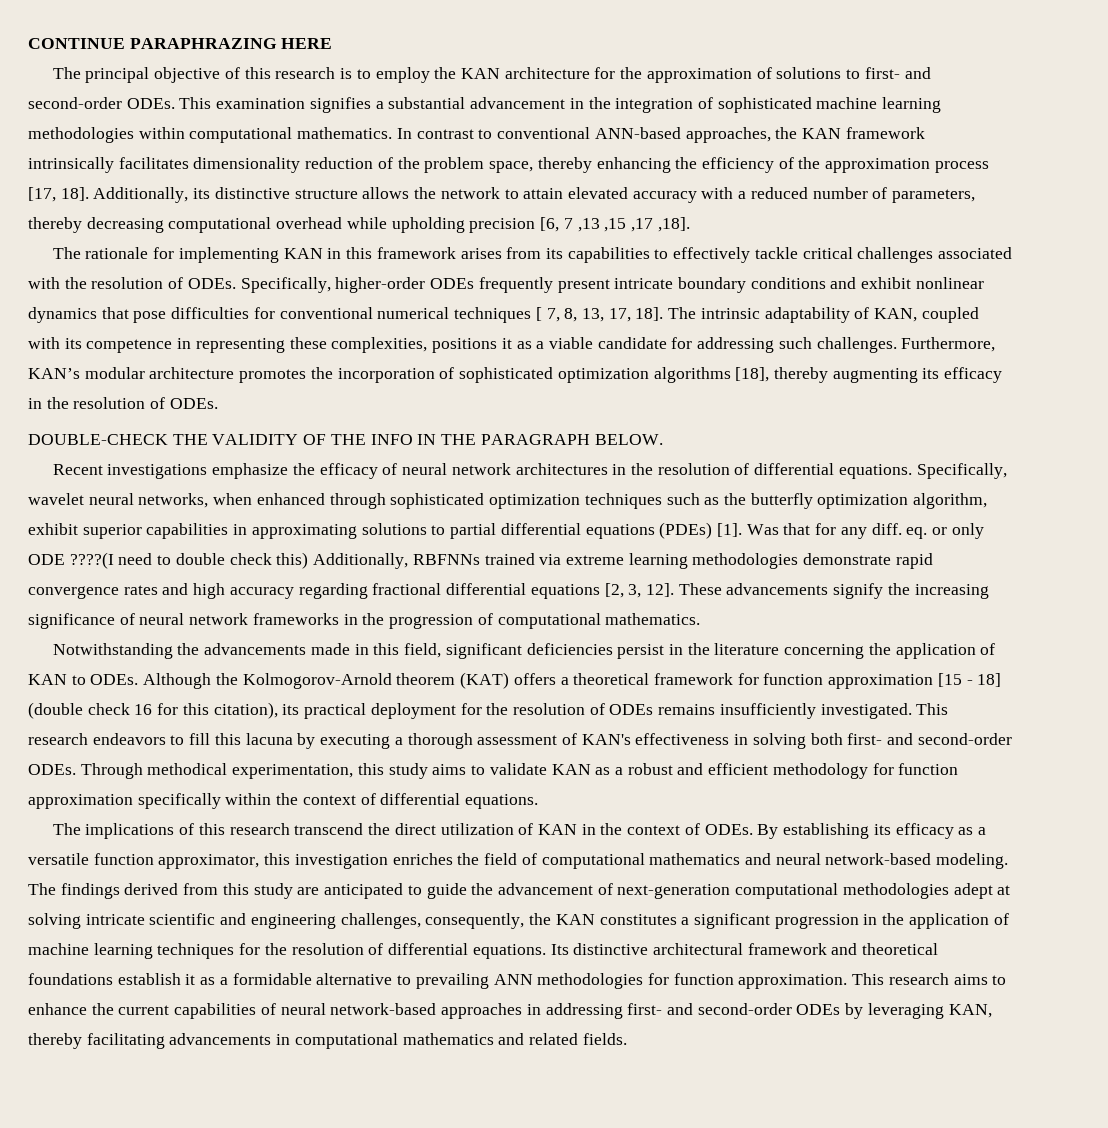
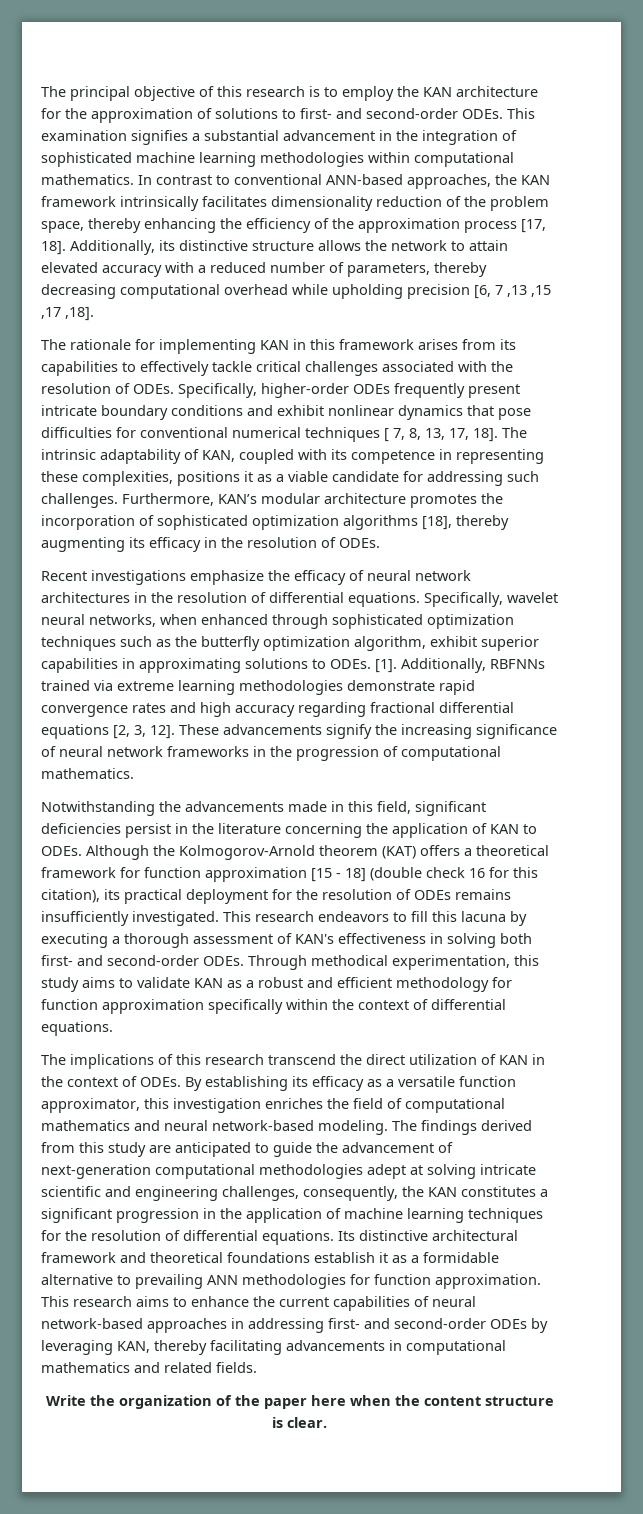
- CONTINUE PARAPHRAZING HERE
- DOUBLE-CHECK THE VALIDITY OF THE INFO IN THE PARAGRAPH BELOW.
- Specifically, wavelet neural networks, when enhanced through sophisticated optimization techniques such as the butterfly optimization algorithm, exhibit superior capabilities in approximating solutions to partial differential equations (PDEs) [1]. Was that for any diff. eq. or only ODE ????(I need to double check this) Additionally, RBFNNs trained via extreme learning methodologies demonstrate rapid convergence rates and high accuracy regarding fractional differential equations [2, 3, 12].
+ Specifically, wavelet neural networks, when enhanced through sophisticated optimization techniques such as the butterfly optimization algorithm, exhibit superior capabilities in approximating solutions to ODEs. [1]. Additionally, RBFNNs trained via extreme learning methodologies demonstrate rapid convergence rates and high accuracy regarding fractional differential equations [2, 3, 12].
+ Write the organization of the paper here when the content structure is clear.

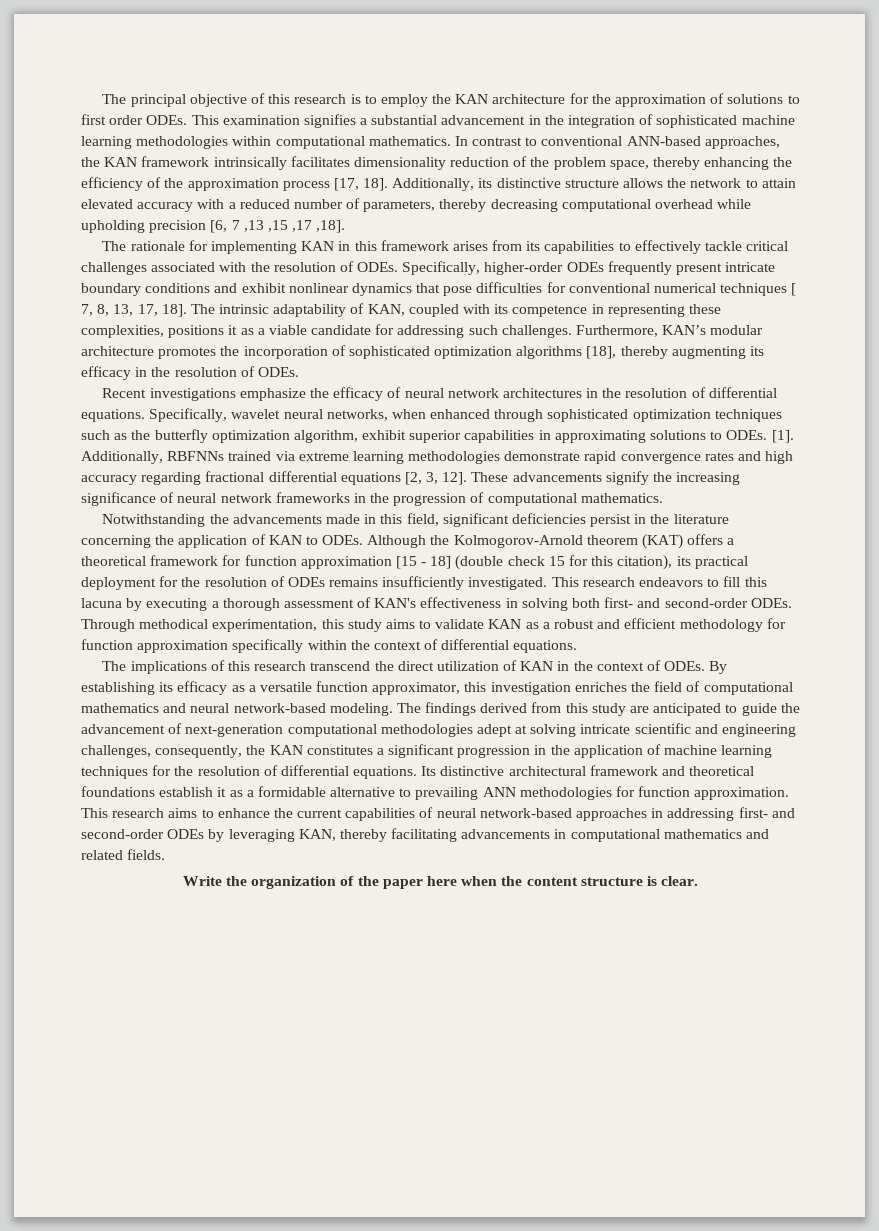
- The principal objective of this research is to employ the KAN architecture for the approximation of solutions to first- and second-order ODEs.
+ The principal objective of this research is to employ the KAN architecture for the approximation of solutions to first order ODEs.
- Although the Kolmogorov-Arnold theorem (KAT) offers a theoretical framework for function approximation [15 - 18] (double check 16 for this citation), its practical deployment for the resolution of ODEs remains insufficiently investigated.
+ Although the Kolmogorov-Arnold theorem (KAT) offers a theoretical framework for function approximation [15 - 18] (double check 15 for this citation), its practical deployment for the resolution of ODEs remains insufficiently investigated.

